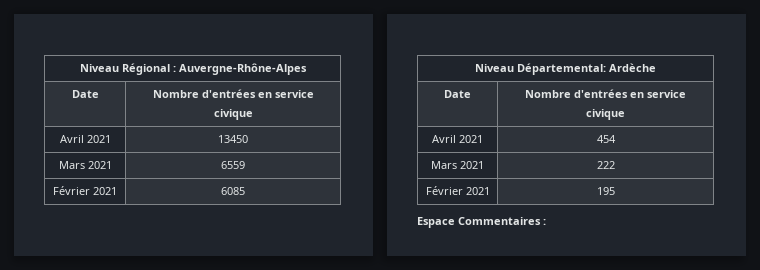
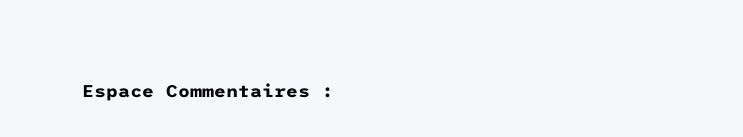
- Niveau Régional : Auvergne-Rhône-Alpes
- Date | Nombre d'entrées en service civique
- Avril 2021 | 13450
- Mars 2021 | 6559
- Février 2021 | 6085
- Niveau Départemental: Ardèche
- Date | Nombre d'entrées en service civique
- Avril 2021 | 454
- Mars 2021 | 222
- Février 2021 | 195

